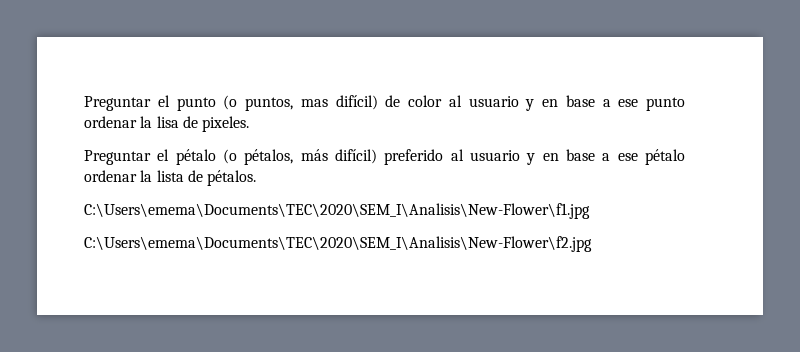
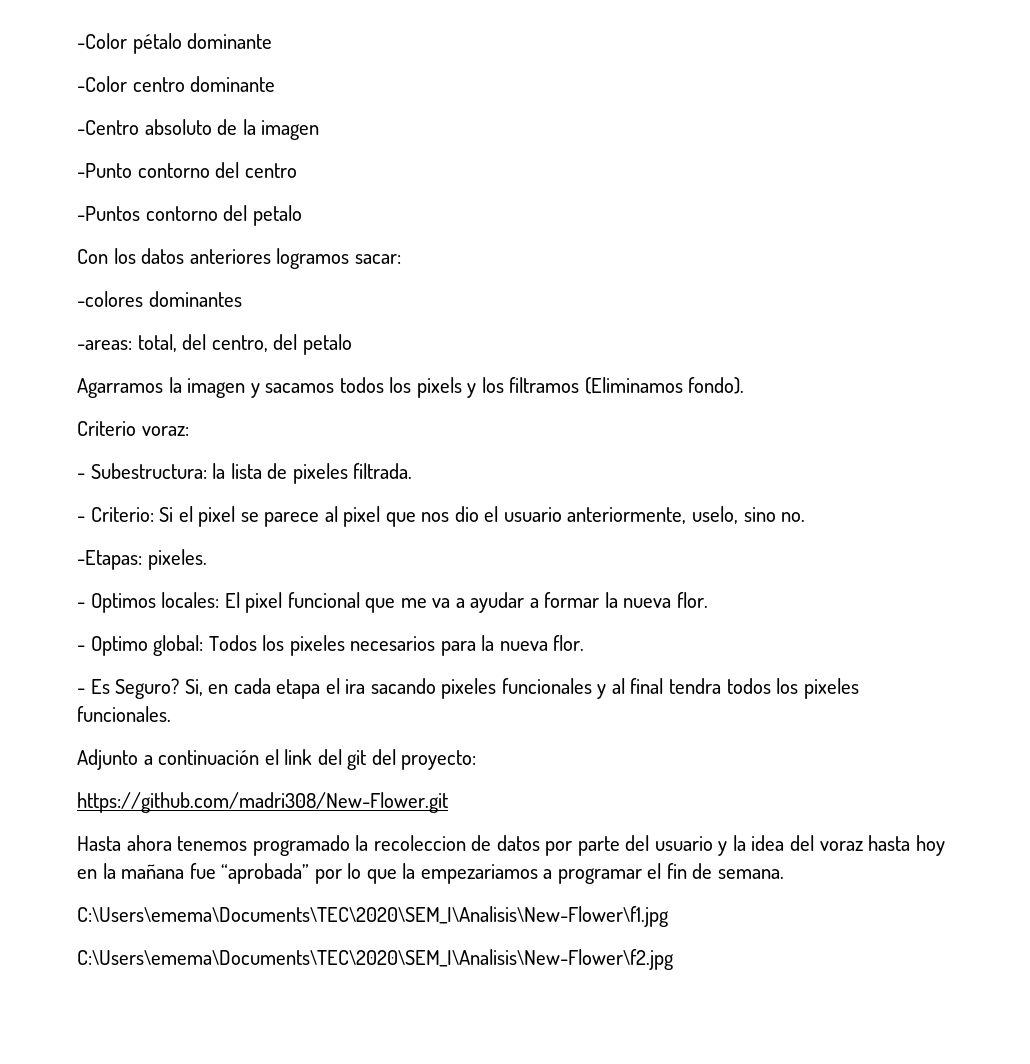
- Preguntar el punto (o puntos, mas difícil) de color al usuario y en base a ese punto ordenar la lisa de pixeles.
- Preguntar el pétalo (o pétalos, más difícil) preferido al usuario y en base a ese pétalo ordenar la lista de pétalos.
+ -Color pétalo dominante
+ -Color centro dominante
+ -Centro absoluto de la imagen
+ -Punto contorno del centro
+ -Puntos contorno del petalo
+ Con los datos anteriores logramos sacar:
+ -colores dominantes
+ -areas: total, del centro, del petalo
+ Agarramos la imagen y sacamos todos los pixels y los filtramos (Eliminamos fondo).
+ Criterio voraz:
+ - Subestructura: la lista de pixeles filtrada.
+ - Criterio: Si el pixel se parece al pixel que nos dio el usuario anteriormente, uselo, sino no.
+ -Etapas: pixeles.
+ - Optimos locales: El pixel funcional que me va a ayudar a formar la nueva flor.
+ - Optimo global: Todos los pixeles necesarios para la nueva flor.
+ - Es Seguro? Si, en cada etapa el ira sacando pixeles funcionales y al final tendra todos los pixeles funcionales.
+ Adjunto a continuación el link del git del proyecto:
+ https://github.com/madri308/New-Flower.git
+ Hasta ahora tenemos programado la recoleccion de datos por parte del usuario y la idea del voraz hasta hoy en la mañana fue “aprobada” por lo que la empezariamos a programar el fin de semana.

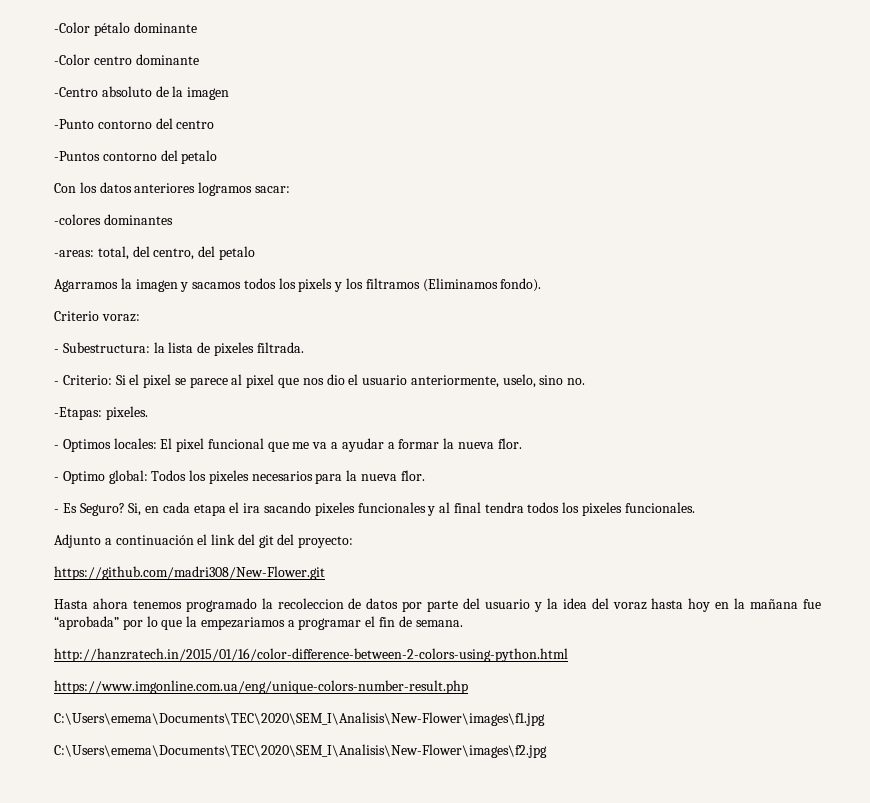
- C:\Users\emema\Documents\TEC\2020\SEM_I\Analisis\New-Flower\f1.jpg
- C:\Users\emema\Documents\TEC\2020\SEM_I\Analisis\New-Flower\f2.jpg
+ http://hanzratech.in/2015/01/16/color-difference-between-2-colors-using-python.html
+ https://www.imgonline.com.ua/eng/unique-colors-number-result.php
+ C:\Users\emema\Documents\TEC\2020\SEM_I\Analisis\New-Flower\images\f1.jpg
+ C:\Users\emema\Documents\TEC\2020\SEM_I\Analisis\New-Flower\images\f2.jpg

